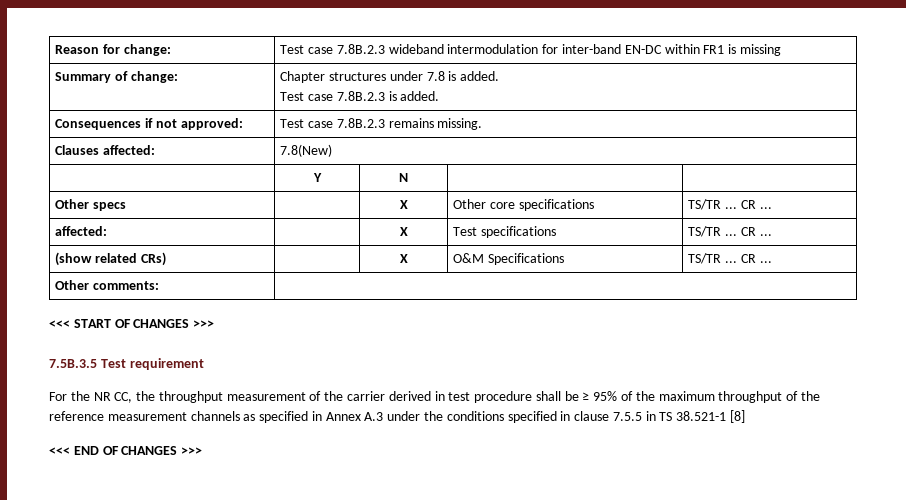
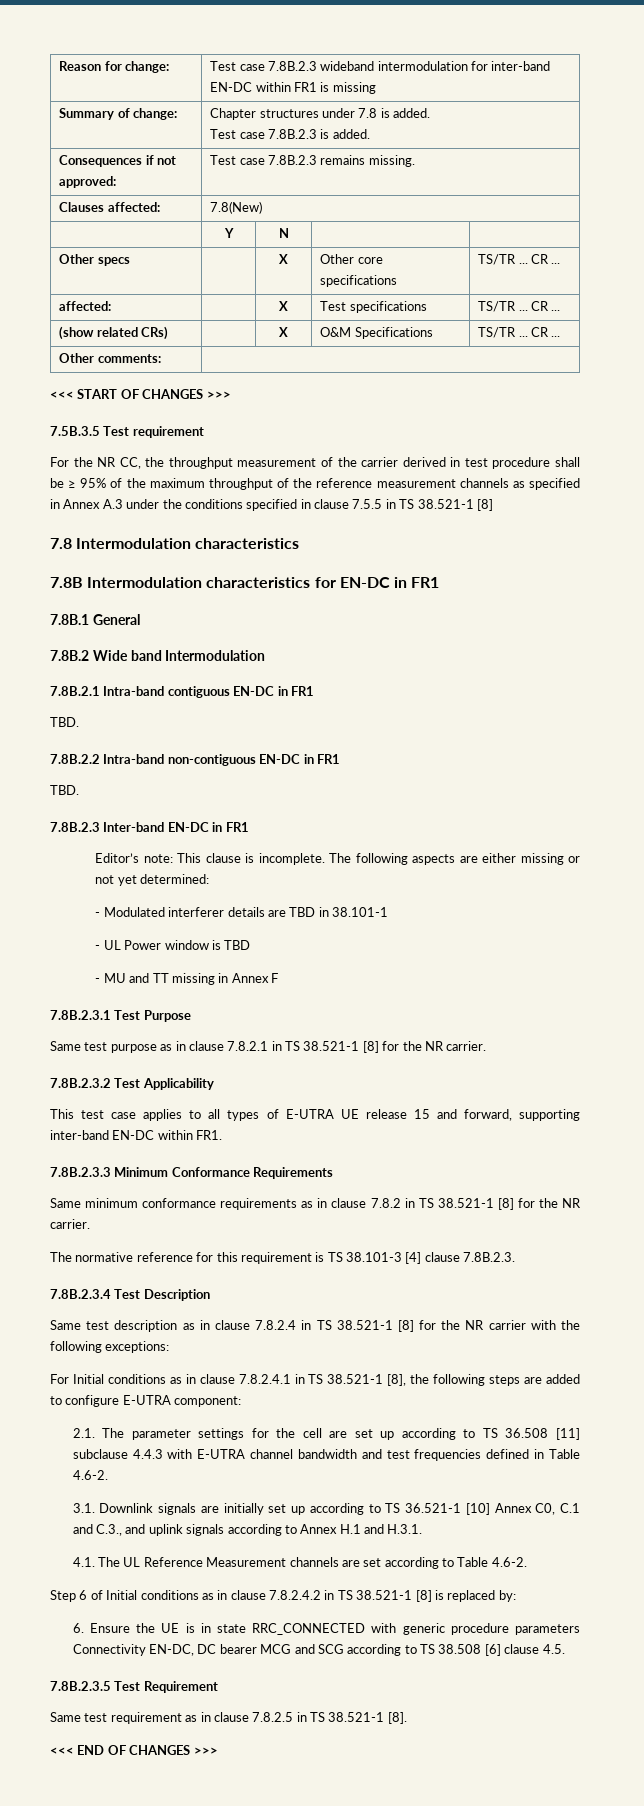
+ 7.8 Intermodulation characteristics
+ 7.8B Intermodulation characteristics for EN-DC in FR1
+ 7.8B.1 General
+ 7.8B.2 Wide band Intermodulation
+ 7.8B.2.1 Intra-band contiguous EN-DC in FR1
+ TBD.
+ 7.8B.2.2 Intra-band non-contiguous EN-DC in FR1
+ TBD.
+ 7.8B.2.3 Inter-band EN-DC in FR1
+ Editor’s note: This clause is incomplete. The following aspects are either missing or not yet determined:
+ - Modulated interferer details are TBD in 38.101-1
+ - UL Power window is TBD
+ - MU and TT missing in Annex F
+ 7.8B.2.3.1 Test Purpose
+ Same test purpose as in clause 7.8.2.1 in TS 38.521-1 [8] for the NR carrier.
+ 7.8B.2.3.2 Test Applicability
+ This test case applies to all types of E-UTRA UE release 15 and forward, supporting inter-band EN-DC within FR1.
+ 7.8B.2.3.3 Minimum Conformance Requirements
+ Same minimum conformance requirements as in clause 7.8.2 in TS 38.521-1 [8] for the NR carrier.
+ The normative reference for this requirement is TS 38.101-3 [4] clause 7.8B.2.3.
+ 7.8B.2.3.4 Test Description
+ Same test description as in clause 7.8.2.4 in TS 38.521-1 [8] for the NR carrier with the following exceptions:
+ For Initial conditions as in clause 7.8.2.4.1 in TS 38.521-1 [8], the following steps are added to configure E-UTRA component:
+ 2.1. The parameter settings for the cell are set up according to TS 36.508 [11] subclause 4.4.3 with E-UTRA channel bandwidth and test frequencies defined in Table 4.6-2.
+ 3.1. Downlink signals are initially set up according to TS 36.521-1 [10] Annex C0, C.1 and C.3., and uplink signals according to Annex H.1 and H.3.1.
+ 4.1. The UL Reference Measurement channels are set according to Table 4.6-2.
+ Step 6 of Initial conditions as in clause 7.8.2.4.2 in TS 38.521-1 [8] is replaced by:
+ 6. Ensure the UE is in state RRC_CONNECTED with generic procedure parameters Connectivity EN-DC, DC bearer MCG and SCG according to TS 38.508 [6] clause 4.5.
+ 7.8B.2.3.5 Test Requirement
+ Same test requirement as in clause 7.8.2.5 in TS 38.521-1 [8].

